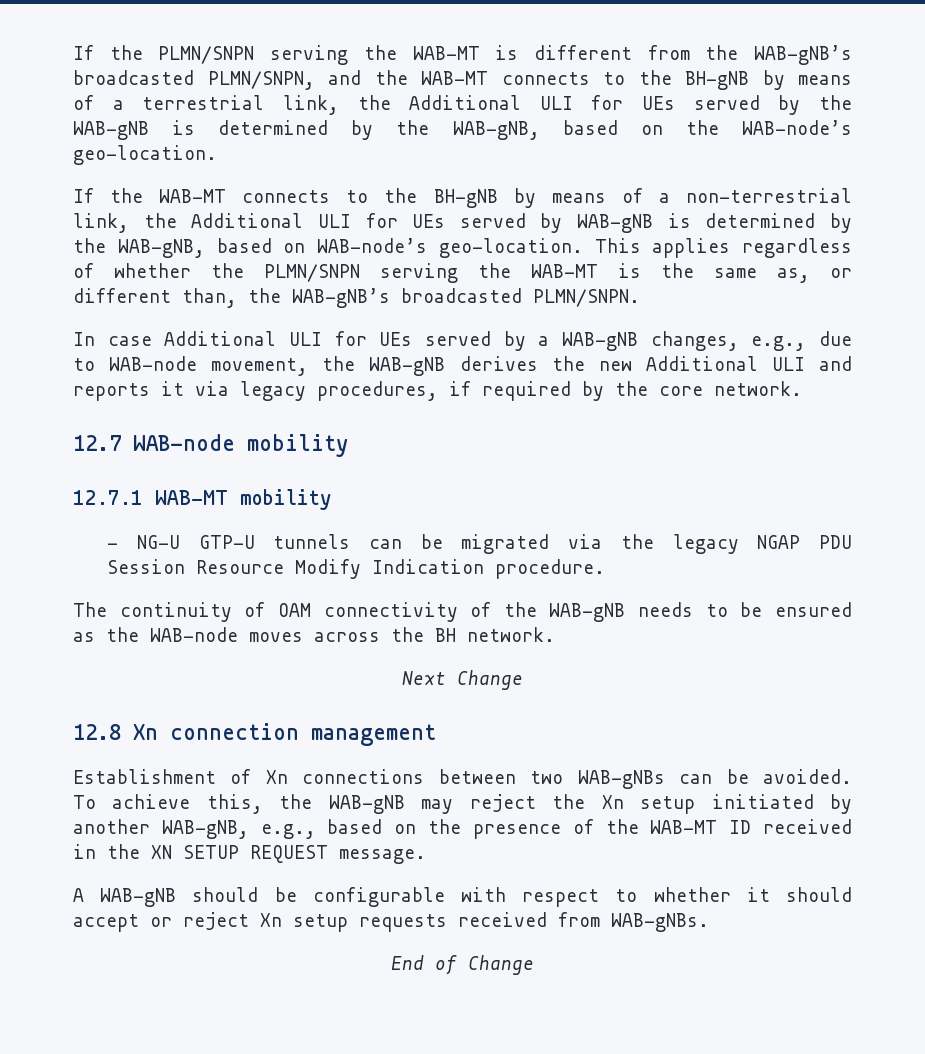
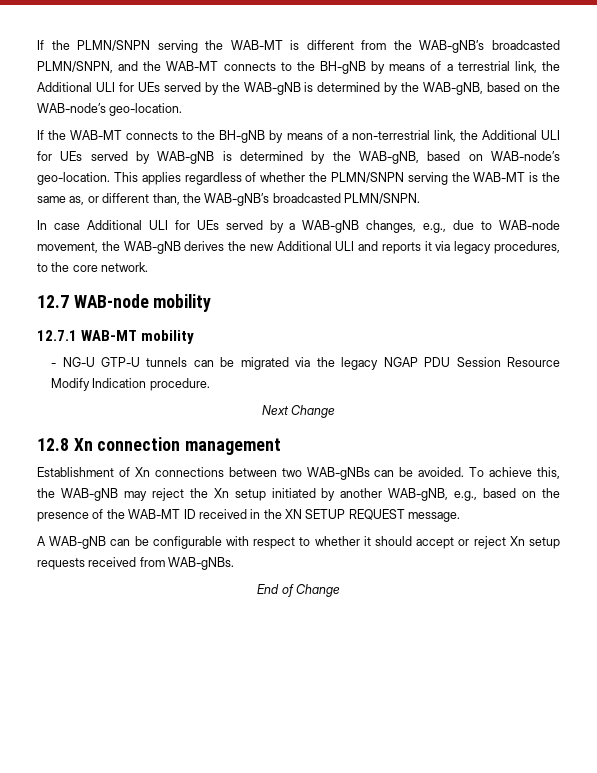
- In case Additional ULI for UEs served by a WAB-gNB changes, e.g., due to WAB-node movement, the WAB-gNB derives the new Additional ULI and reports it via legacy procedures, if required by the core network.
+ In case Additional ULI for UEs served by a WAB-gNB changes, e.g., due to WAB-node movement, the WAB-gNB derives the new Additional ULI and reports it via legacy procedures, to the core network.
- The continuity of OAM connectivity of the WAB-gNB needs to be ensured as the WAB-node moves across the BH network.
- A WAB-gNB should be configurable with respect to whether it should accept or reject Xn setup requests received from WAB-gNBs.
+ A WAB-gNB can be configurable with respect to whether it should accept or reject Xn setup requests received from WAB-gNBs.

